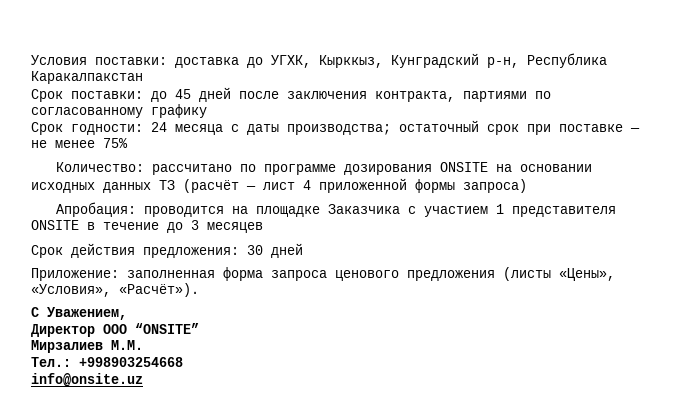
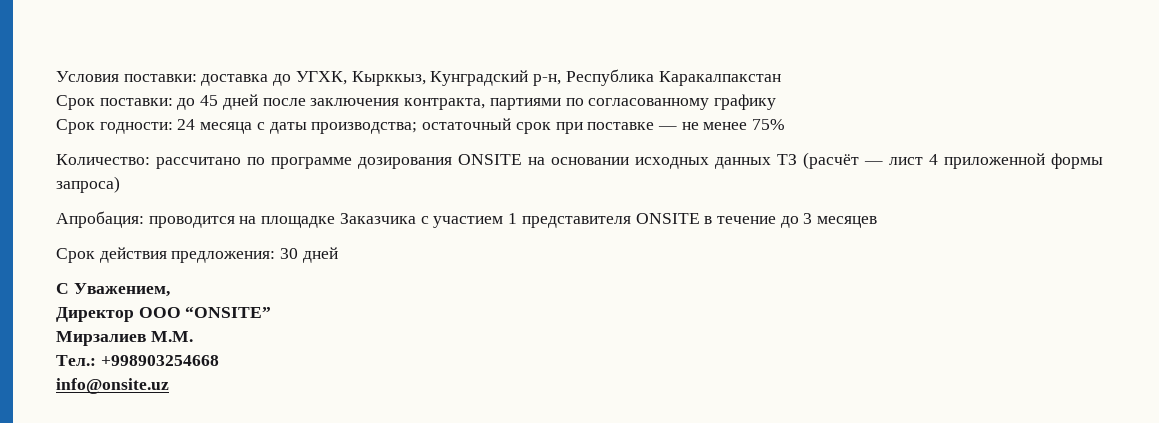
- Приложение: заполненная форма запроса ценового предложения (листы «Цены», «Условия», «Расчёт»).

